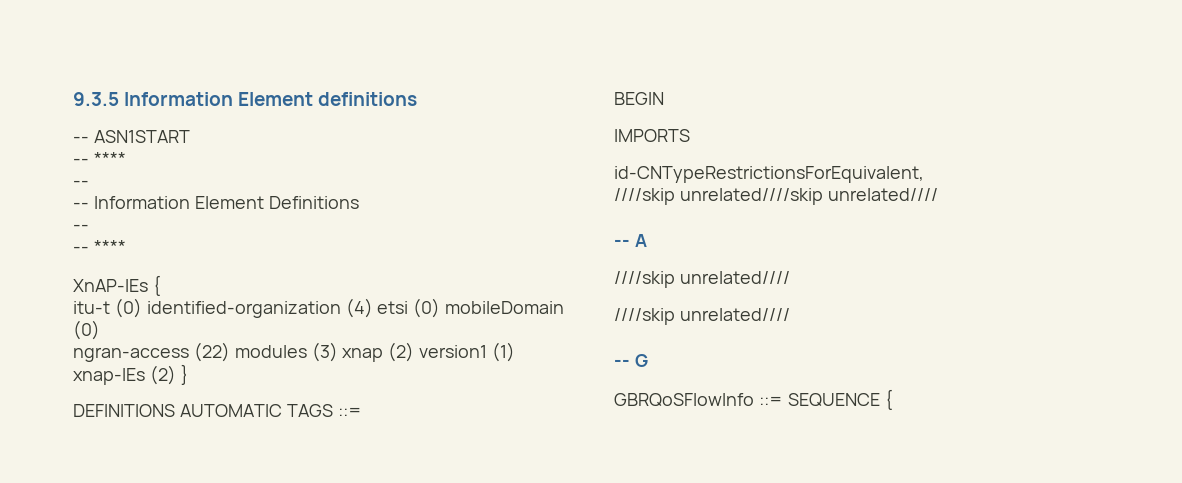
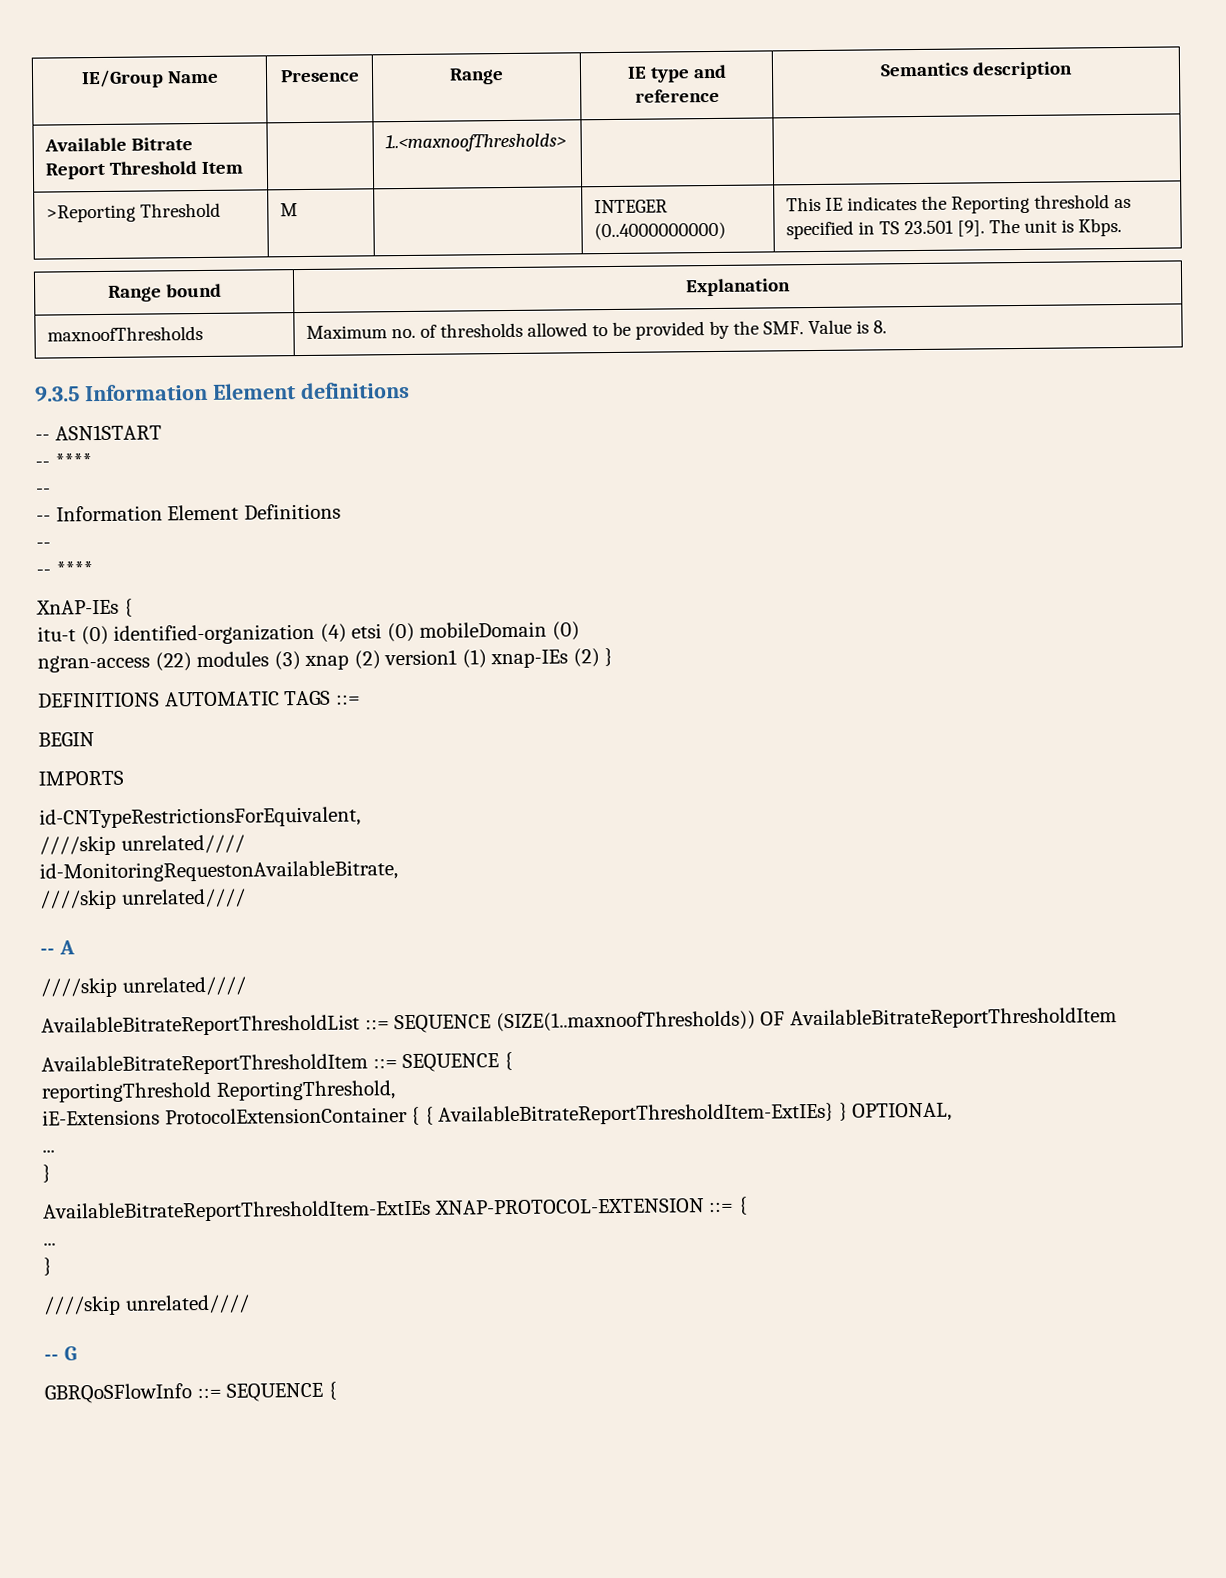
+ IE/Group Name | Presence | Range | IE type and reference | Semantics description
+ Available Bitrate Report Threshold Item | | 1..<maxnoofThresholds> | |
+ >Reporting Threshold | M | | INTEGER (0..4000000000) | This IE indicates the Reporting threshold as specified in TS 23.501 [9]. The unit is Kbps.
+ Range bound | Explanation
+ maxnoofThresholds | Maximum no. of thresholds allowed to be provided by the SMF. Value is 8.
  id-CNTypeRestrictionsForEquivalent,
- ////skip unrelated////skip unrelated////
+ ////skip unrelated////
+ id-MonitoringRequestonAvailableBitrate,
+ ////skip unrelated////
+ AvailableBitrateReportThresholdList ::= SEQUENCE (SIZE(1..maxnoofThresholds)) OF AvailableBitrateReportThresholdItem
+ AvailableBitrateReportThresholdItem ::= SEQUENCE {
+ reportingThreshold ReportingThreshold,
+ iE-Extensions ProtocolExtensionContainer { { AvailableBitrateReportThresholdItem-ExtIEs} } OPTIONAL,
+ ...
+ }
+ AvailableBitrateReportThresholdItem-ExtIEs XNAP-PROTOCOL-EXTENSION ::= {
+ ...
+ }

